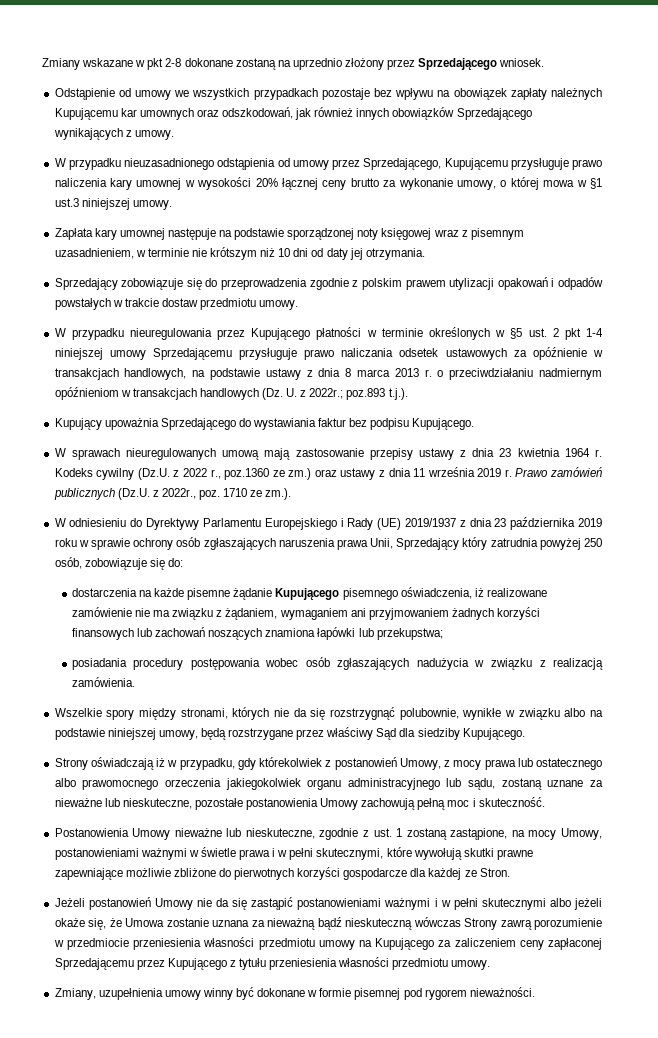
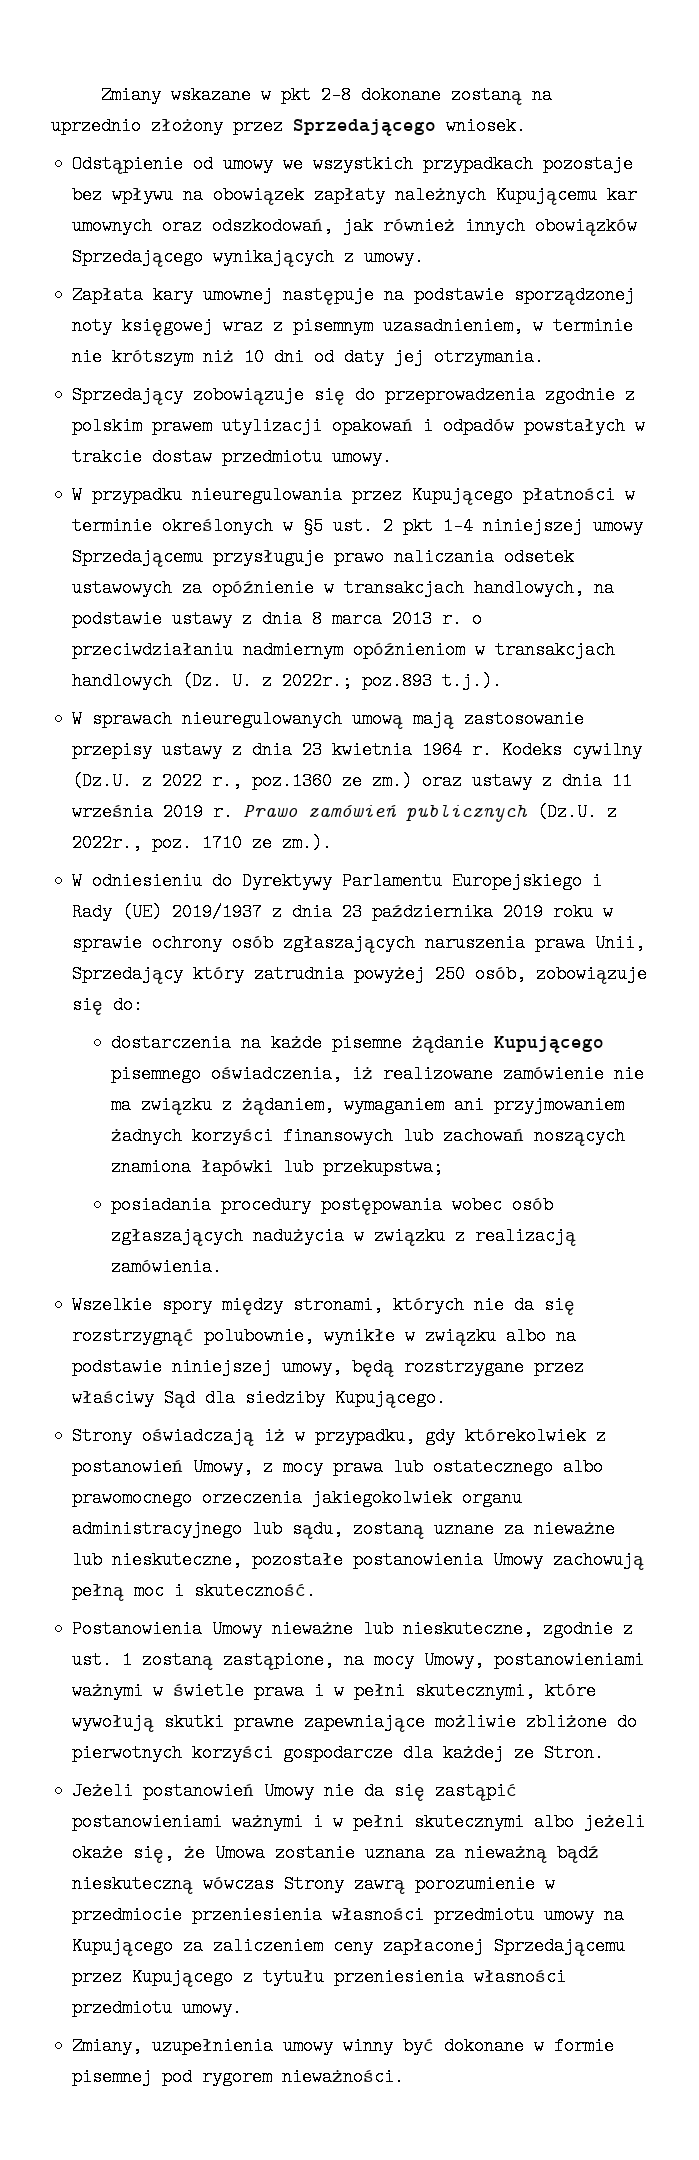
- W przypadku nieuzasadnionego odstąpienia od umowy przez Sprzedającego, Kupującemu przysługuje prawo naliczenia kary umownej w wysokości 20% łącznej ceny brutto za wykonanie umowy, o której mowa w §1 ust.3 niniejszej umowy.
- Kupujący upoważnia Sprzedającego do wystawiania faktur bez podpisu Kupującego.

